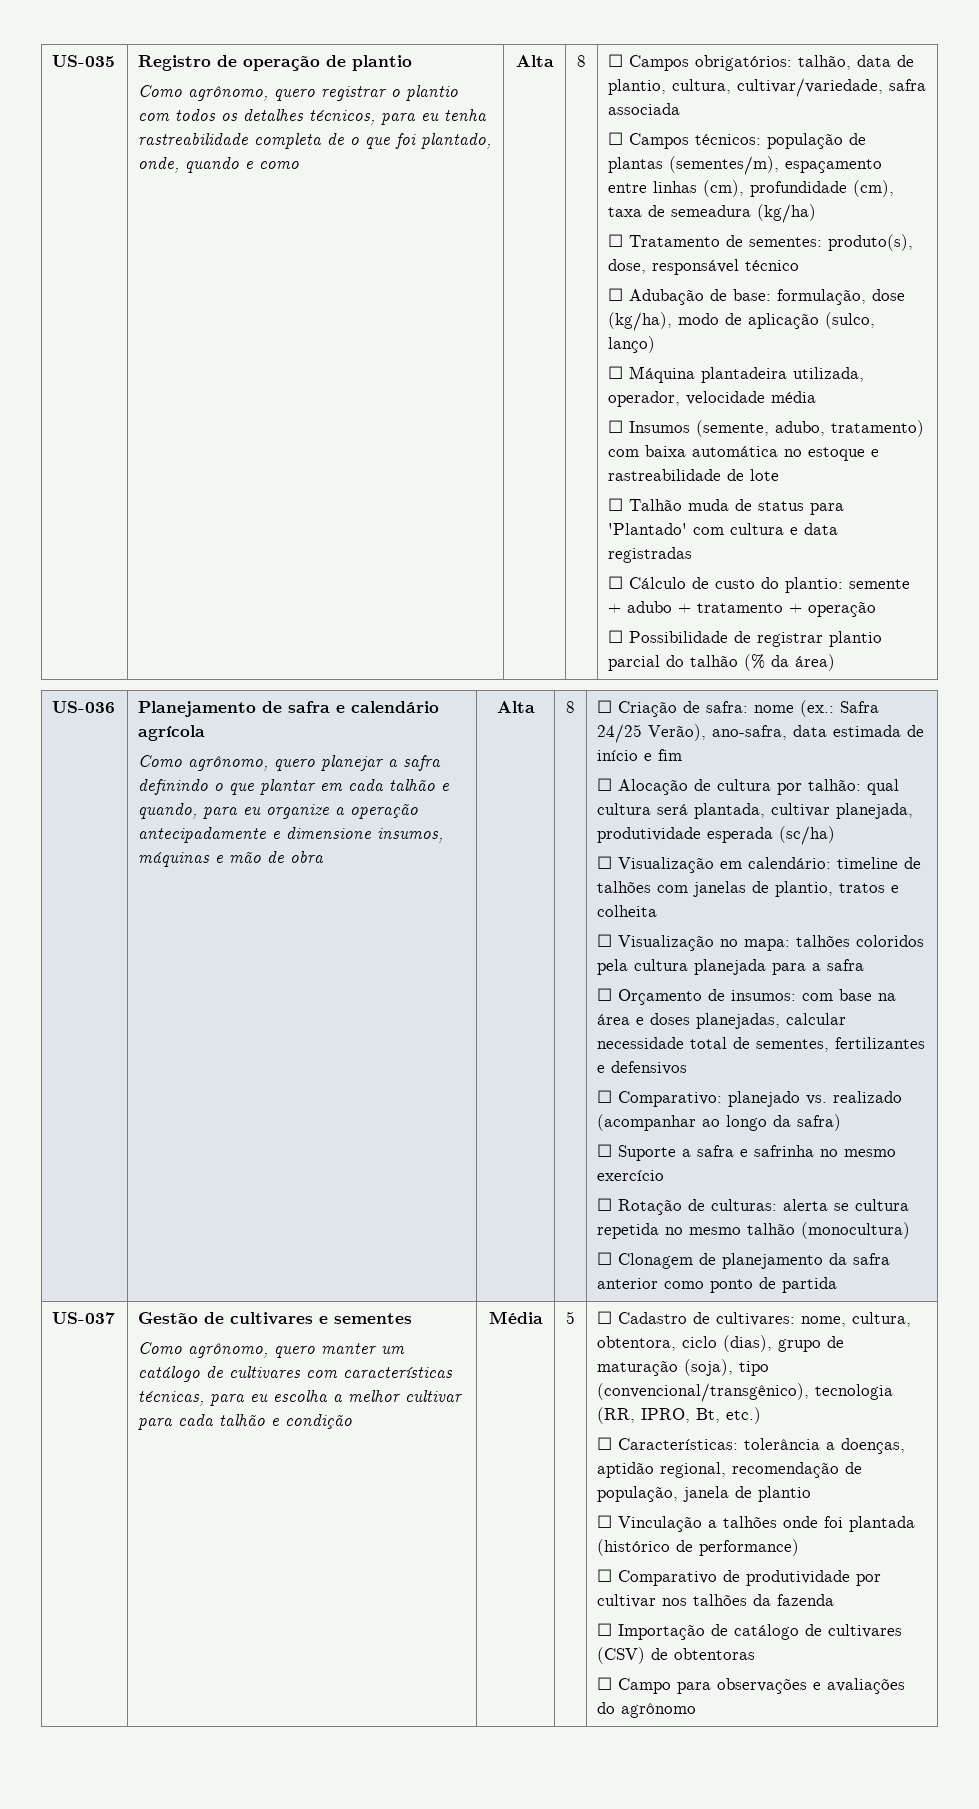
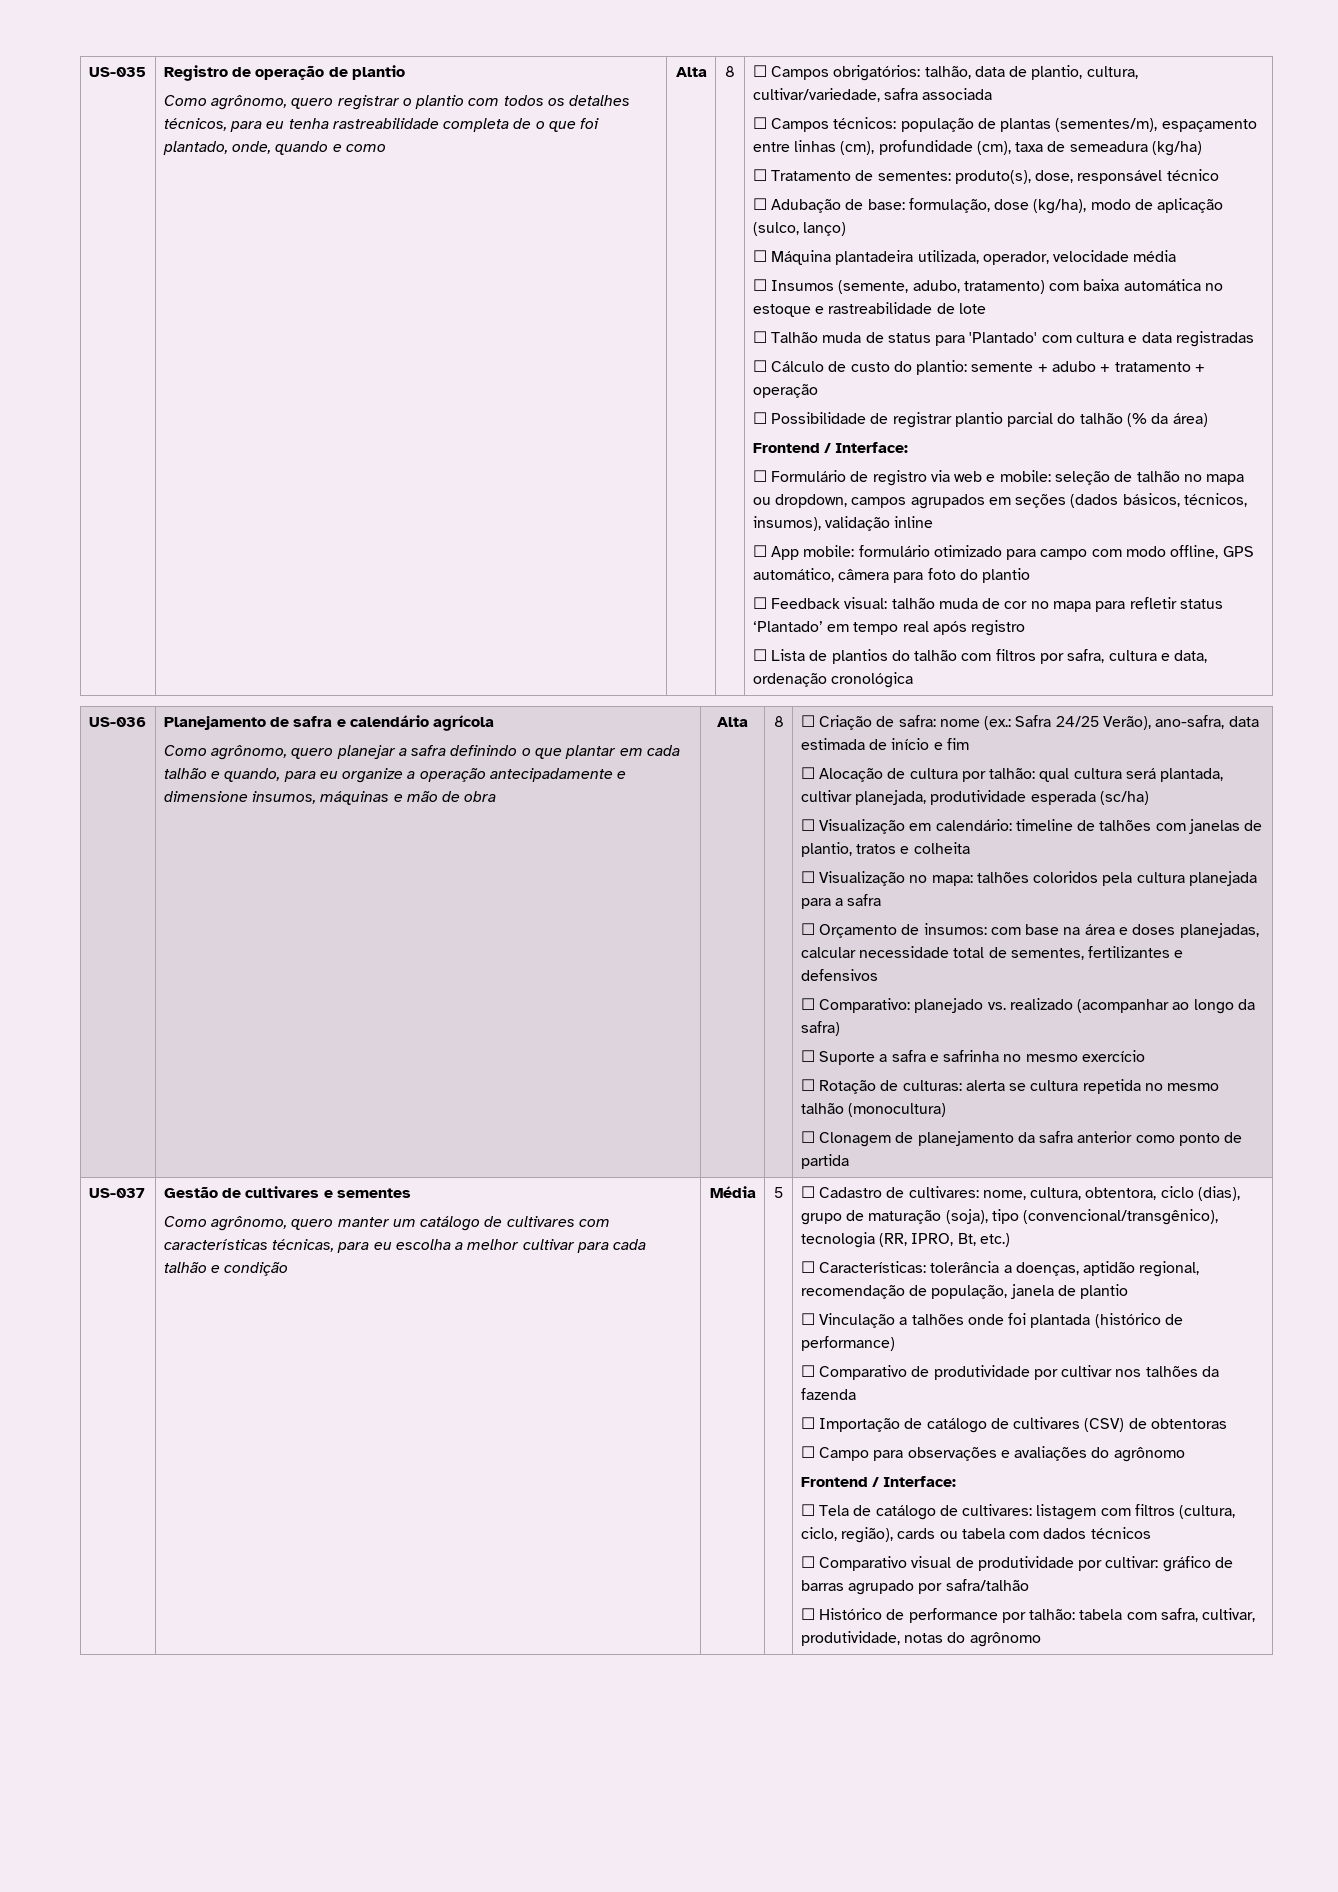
  ☐ Possibilidade de registrar plantio parcial do talhão (% da área)
+ Frontend / Interface:
+ ☐ Formulário de registro via web e mobile: seleção de talhão no mapa ou dropdown, campos agrupados em seções (dados básicos, técnicos, insumos), validação inline
+ ☐ App mobile: formulário otimizado para campo com modo offline, GPS automático, câmera para foto do plantio
+ ☐ Feedback visual: talhão muda de cor no mapa para refletir status ‘Plantado’ em tempo real após registro
+ ☐ Lista de plantios do talhão com filtros por safra, cultura e data, ordenação cronológica
  ☐ Campo para observações e avaliações do agrônomo
+ Frontend / Interface:
+ ☐ Tela de catálogo de cultivares: listagem com filtros (cultura, ciclo, região), cards ou tabela com dados técnicos
+ ☐ Comparativo visual de produtividade por cultivar: gráfico de barras agrupado por safra/talhão
+ ☐ Histórico de performance por talhão: tabela com safra, cultivar, produtividade, notas do agrônomo

